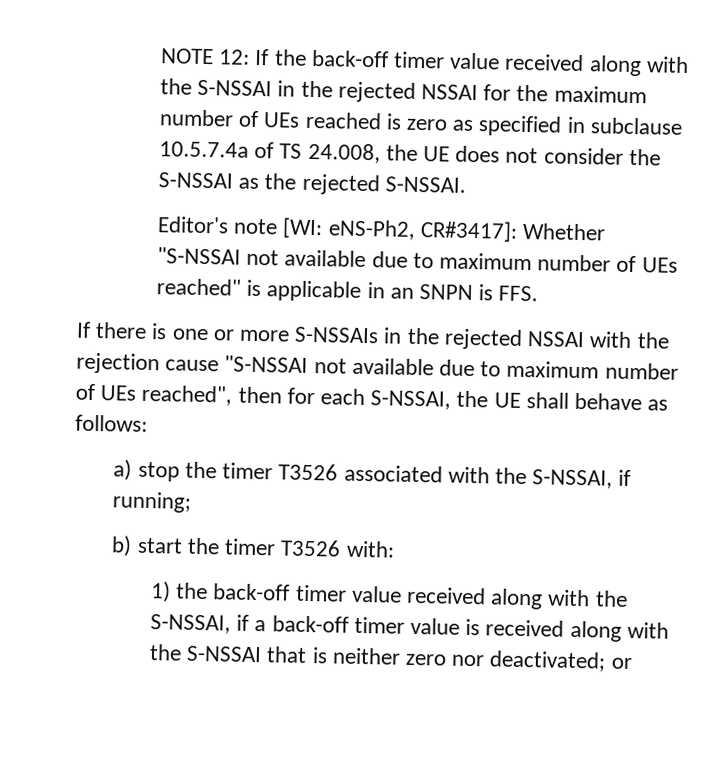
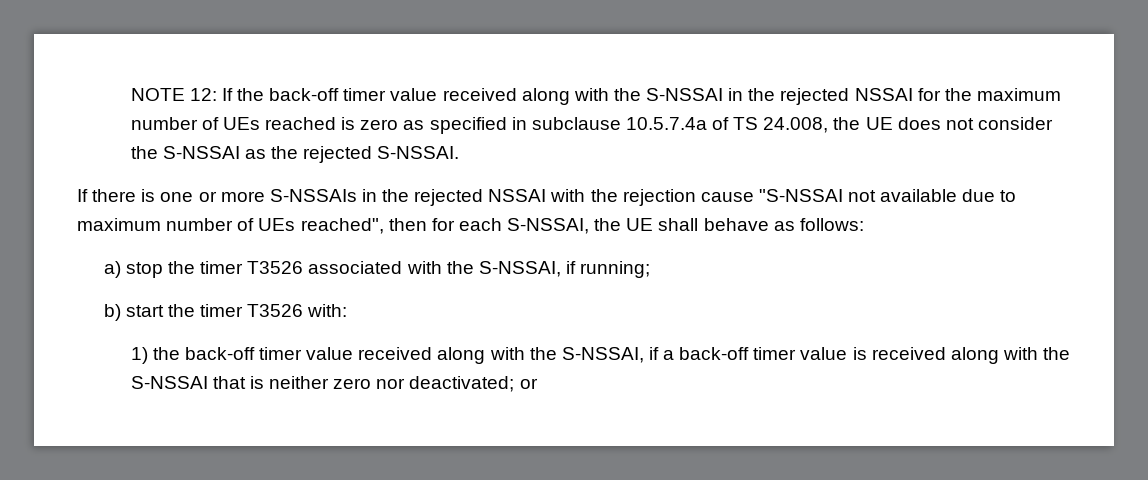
- Editor's note [WI: eNS-Ph2, CR#3417]: Whether "S-NSSAI not available due to maximum number of UEs reached" is applicable in an SNPN is FFS.

